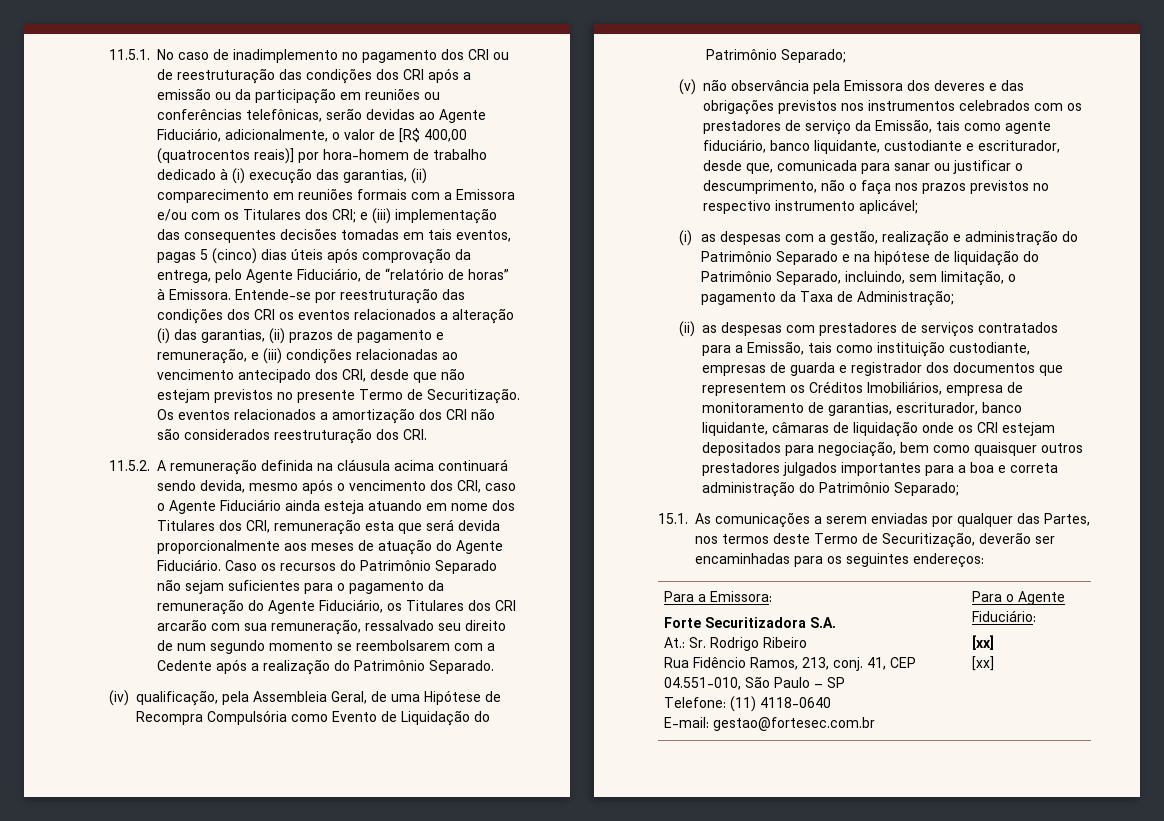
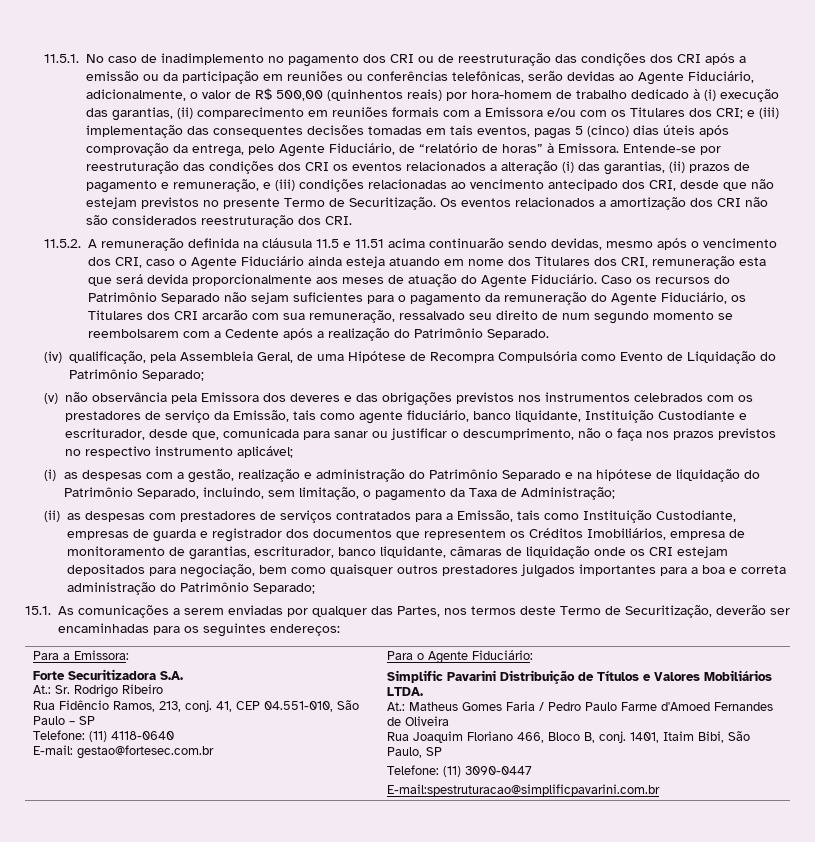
- 11.5.1. No caso de inadimplemento no pagamento dos CRI ou de reestruturação das condições dos CRI após a emissão ou da participação em reuniões ou conferências telefônicas, serão devidas ao Agente Fiduciário, adicionalmente, o valor de [R$ 400,00 (quatrocentos reais)] por hora-homem de trabalho dedicado à (i) execução das garantias, (ii) comparecimento em reuniões formais com a Emissora e/ou com os Titulares dos CRI;
+ 11.5.1. No caso de inadimplemento no pagamento dos CRI ou de reestruturação das condições dos CRI após a emissão ou da participação em reuniões ou conferências telefônicas, serão devidas ao Agente Fiduciário, adicionalmente, o valor de R$ 500,00 (quinhentos reais) por hora-homem de trabalho dedicado à (i) execução das garantias, (ii) comparecimento em reuniões formais com a Emissora e/ou com os Titulares dos CRI;
- 11.5.2. A remuneração definida na cláusula acima continuará sendo devida, mesmo após o vencimento dos CRI, caso o Agente Fiduciário ainda esteja atuando em nome dos Titulares dos CRI, remuneração esta que será devida proporcionalmente aos meses de atuação do Agente Fiduciário.
+ 11.5.2. A remuneração definida na cláusula 11.5 e 11.51 acima continuarão sendo devidas, mesmo após o vencimento dos CRI, caso o Agente Fiduciário ainda esteja atuando em nome dos Titulares dos CRI, remuneração esta que será devida proporcionalmente aos meses de atuação do Agente Fiduciário.
- (v) não observância pela Emissora dos deveres e das obrigações previstos nos instrumentos celebrados com os prestadores de serviço da Emissão, tais como agente fiduciário, banco liquidante, custodiante e escriturador, desde que, comunicada para sanar ou justificar o descumprimento, não o faça nos prazos previstos no respectivo instrumento aplicável;
+ (v) não observância pela Emissora dos deveres e das obrigações previstos nos instrumentos celebrados com os prestadores de serviço da Emissão, tais como agente fiduciário, banco liquidante, Instituição Custodiante e escriturador, desde que, comunicada para sanar ou justificar o descumprimento, não o faça nos prazos previstos no respectivo instrumento aplicável;
- (ii) as despesas com prestadores de serviços contratados para a Emissão, tais como instituição custodiante, empresas de guarda e registrador dos documentos que representem os Créditos Imobiliários, empresa de monitoramento de garantias, escriturador, banco liquidante, câmaras de liquidação onde os CRI estejam depositados para negociação, bem como quaisquer outros prestadores julgados importantes para a boa e correta administração do Patrimônio Separado;
+ (ii) as despesas com prestadores de serviços contratados para a Emissão, tais como Instituição Custodiante, empresas de guarda e registrador dos documentos que representem os Créditos Imobiliários, empresa de monitoramento de garantias, escriturador, banco liquidante, câmaras de liquidação onde os CRI estejam depositados para negociação, bem como quaisquer outros prestadores julgados importantes para a boa e correta administração do Patrimônio Separado;
  Para o Agente Fiduciário:
- [xx]
- [xx]
+ Simplific Pavarini Distribuição de Títulos e Valores Mobiliários LTDA.
+ At.: Matheus Gomes Faria / Pedro Paulo Farme d'Amoed Fernandes de Oliveira
+ Rua Joaquim Floriano 466, Bloco B, conj. 1401, Itaim Bibi, São Paulo, SP
+ Telefone: (11) 3090-0447
+ E-mail:spestruturacao@simplificpavarini.com.br

